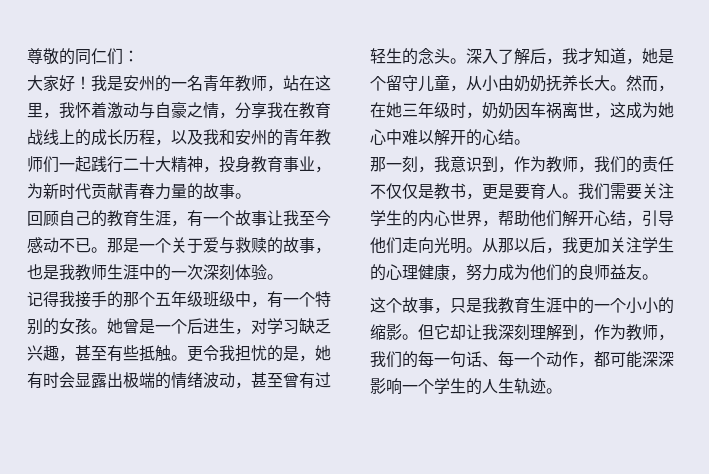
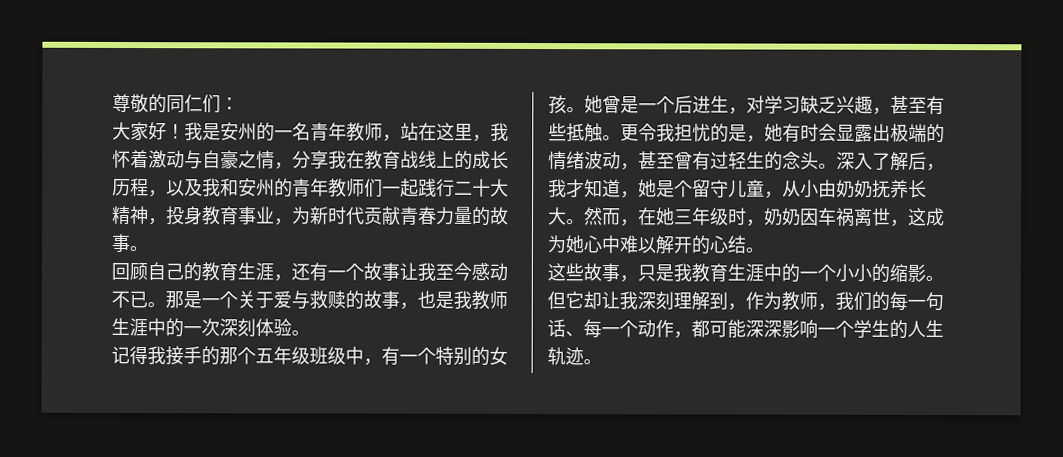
- 回顾自己的教育生涯，有一个故事让我至今感动不已。
+ 回顾自己的教育生涯，还有一个故事让我至今感动不已。
- 那一刻，我意识到，作为教师，我们的责任不仅仅是教书，更是要育人。我们需要关注学生的内心世界，帮助他们解开心结，引导他们走向光明。从那以后，我更加关注学生的心理健康，努力成为他们的良师益友。
- 这个故事，只是我教育生涯中的一个小小的缩影。
+ 这些故事，只是我教育生涯中的一个小小的缩影。

